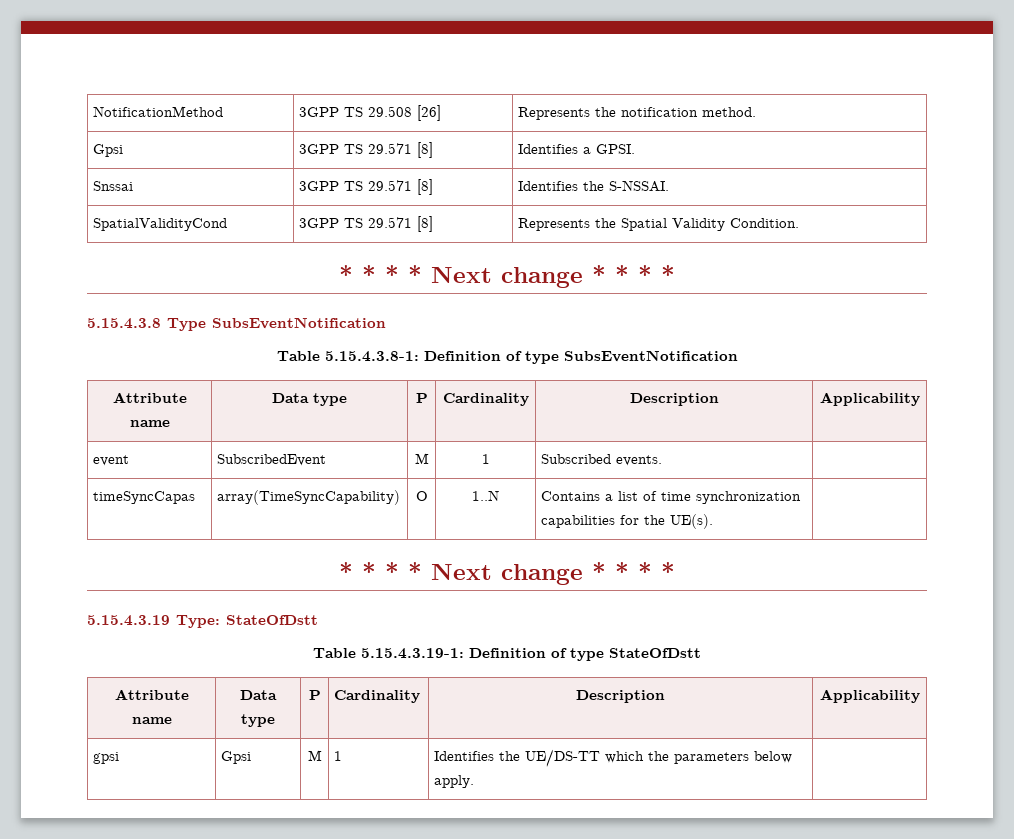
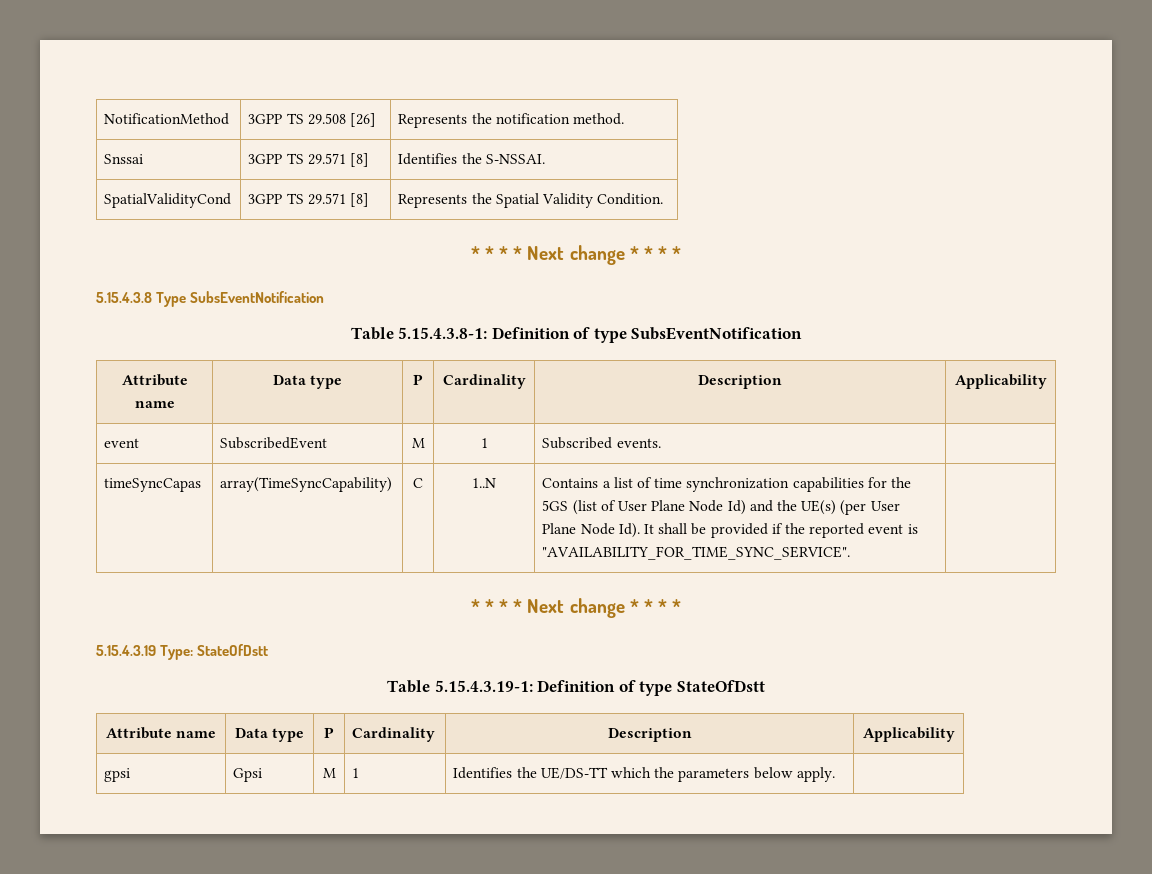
- Gpsi | 3GPP TS 29.571 [8] | Identifies a GPSI.
- timeSyncCapas | array(TimeSyncCapability) | O | 1..N | Contains a list of time synchronization capabilities for the UE(s). |
+ timeSyncCapas | array(TimeSyncCapability) | C | 1..N | Contains a list of time synchronization capabilities for the 5GS (list of User Plane Node Id) and the UE(s) (per User Plane Node Id). It shall be provided if the reported event is "AVAILABILITY_FOR_TIME_SYNC_SERVICE". |

